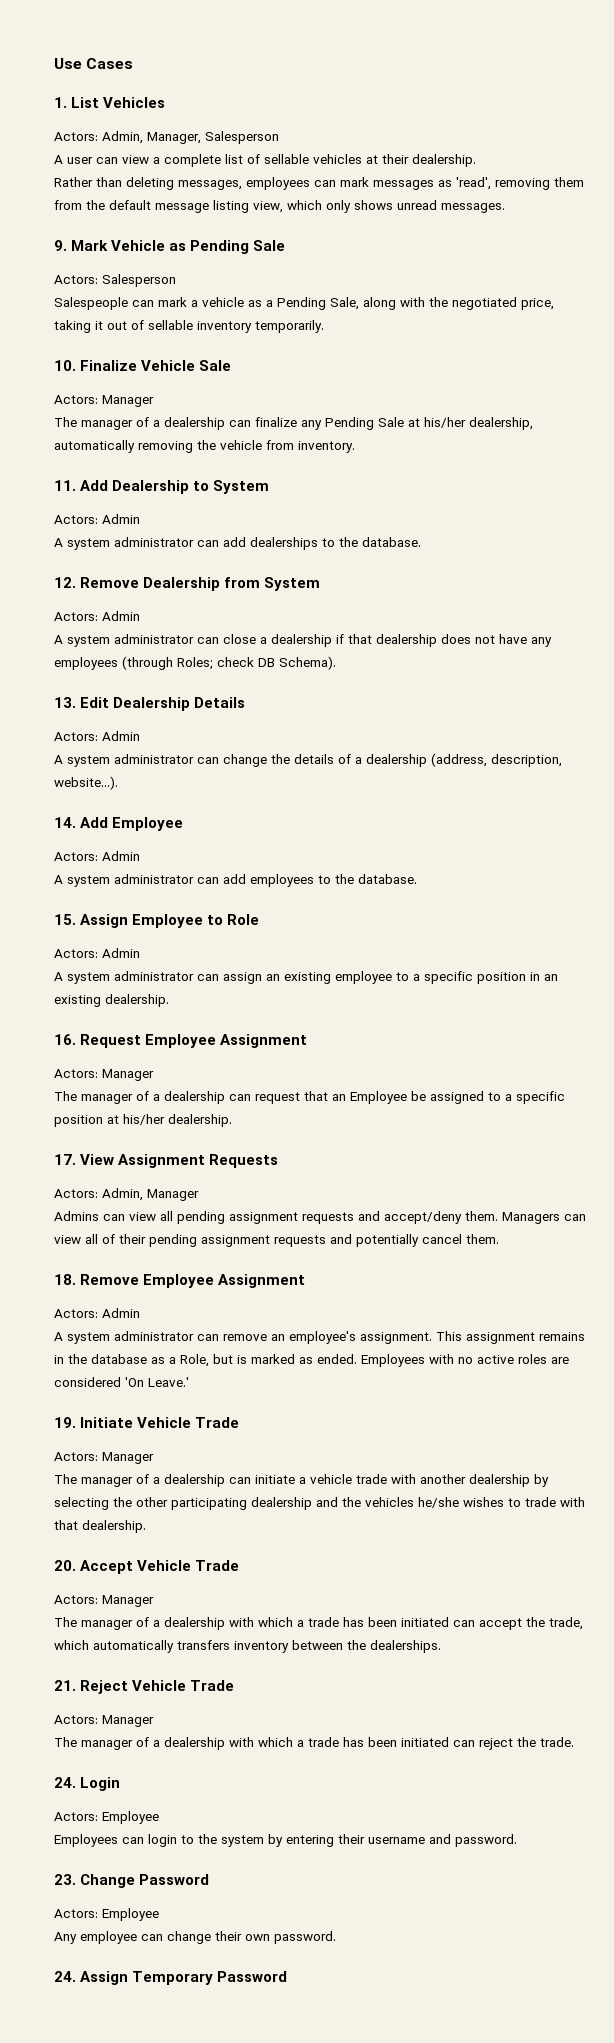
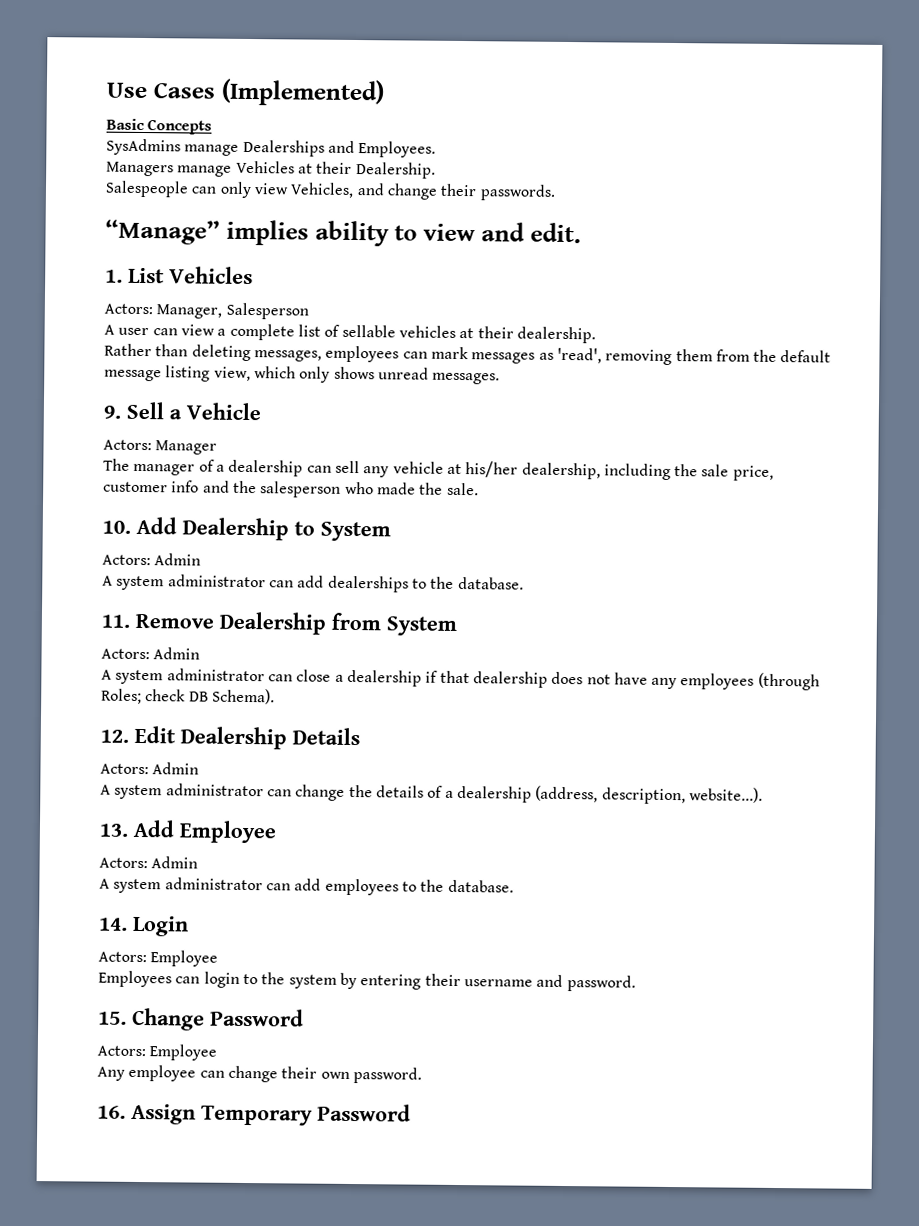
- Use Cases
+ Use Cases (Implemented)
+ Basic Concepts
+ SysAdmins manage Dealerships and Employees.
+ Managers manage Vehicles at their Dealership.
+ Salespeople can only view Vehicles, and change their passwords.
+ “Manage” implies ability to view and edit.
- Actors: Admin, Manager, Salesperson
+ Actors: Manager, Salesperson
- 9. Mark Vehicle as Pending Sale
- Actors: Salesperson
- Salespeople can mark a vehicle as a Pending Sale, along with the negotiated price, taking it out of sellable inventory temporarily.
- 10. Finalize Vehicle Sale
+ 9. Sell a Vehicle
  Actors: Manager
- The manager of a dealership can finalize any Pending Sale at his/her dealership, automatically removing the vehicle from inventory.
- 11. Add Dealership to System
+ The manager of a dealership can sell any vehicle at his/her dealership, including the sale price, customer info and the salesperson who made the sale.
+ 10. Add Dealership to System
- 12. Remove Dealership from System
+ 11. Remove Dealership from System
- 13. Edit Dealership Details
+ 12. Edit Dealership Details
- 14. Add Employee
+ 13. Add Employee
- 15. Assign Employee to Role
- Actors: Admin
- A system administrator can assign an existing employee to a specific position in an existing dealership.
- 16. Request Employee Assignment
- Actors: Manager
- The manager of a dealership can request that an Employee be assigned to a specific position at his/her dealership.
- 17. View Assignment Requests
- Actors: Admin, Manager
- Admins can view all pending assignment requests and accept/deny them. Managers can view all of their pending assignment requests and potentially cancel them.
- 18. Remove Employee Assignment
- Actors: Admin
- A system administrator can remove an employee's assignment. This assignment remains in the database as a Role, but is marked as ended. Employees with no active roles are considered 'On Leave.'
- 19. Initiate Vehicle Trade
- Actors: Manager
- The manager of a dealership can initiate a vehicle trade with another dealership by selecting the other participating dealership and the vehicles he/she wishes to trade with that dealership.
- 20. Accept Vehicle Trade
- Actors: Manager
- The manager of a dealership with which a trade has been initiated can accept the trade, which automatically transfers inventory between the dealerships.
- 21. Reject Vehicle Trade
- Actors: Manager
- The manager of a dealership with which a trade has been initiated can reject the trade.
- 24. Login
+ 14. Login
- 23. Change Password
+ 15. Change Password
- 24. Assign Temporary Password
+ 16. Assign Temporary Password

